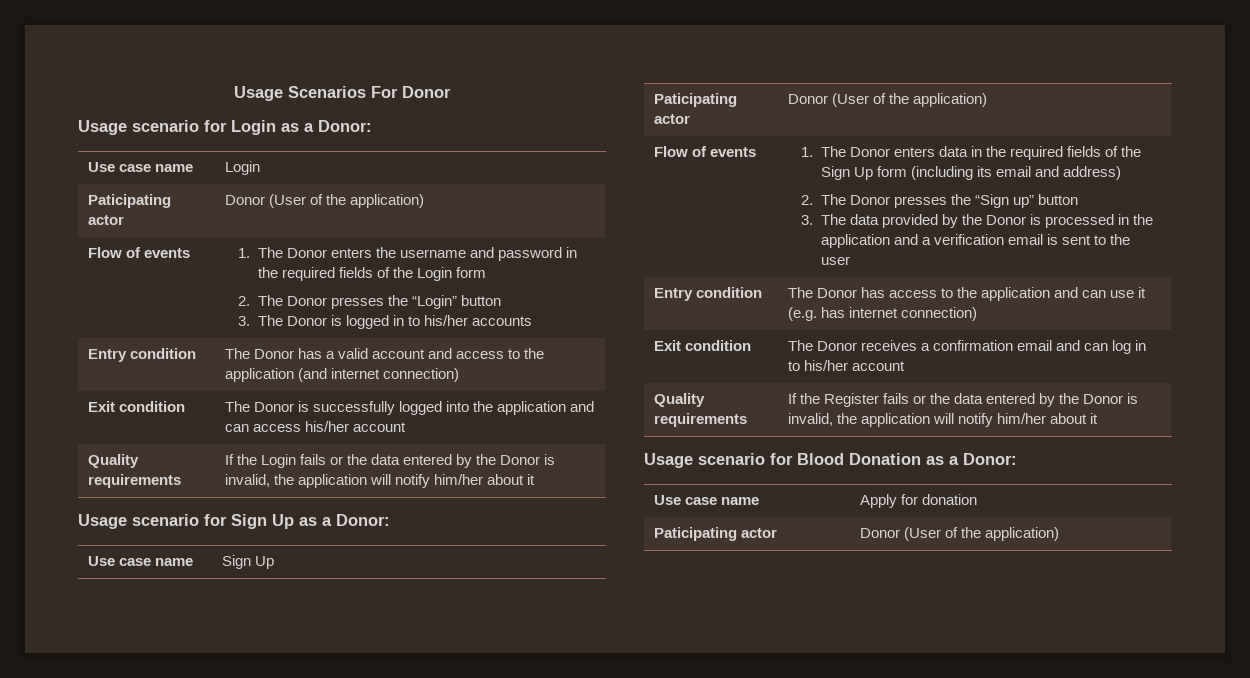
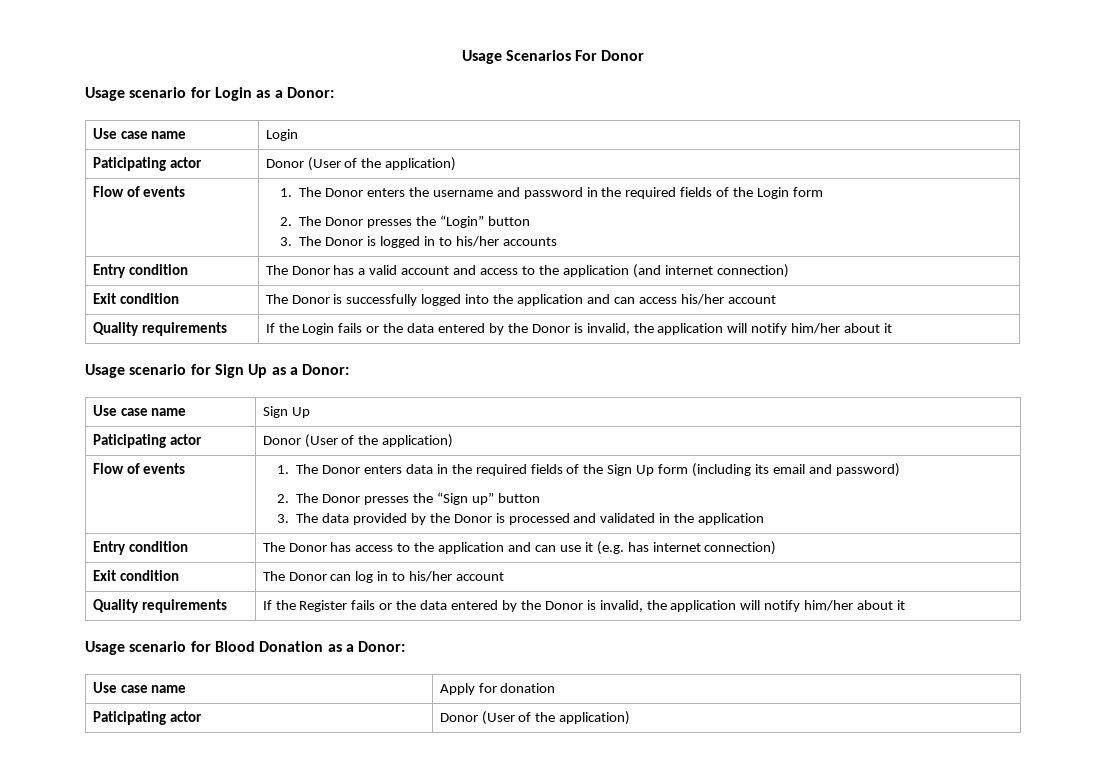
- 1. The Donor enters data in the required fields of the Sign Up form (including its email and address)
+ 1. The Donor enters data in the required fields of the Sign Up form (including its email and password)
- 3. The data provided by the Donor is processed in the application and a verification email is sent to the user
+ 3. The data provided by the Donor is processed and validated in the application
- Exit condition | The Donor receives a confirmation email and can log in to his/her account
+ Exit condition | The Donor can log in to his/her account

